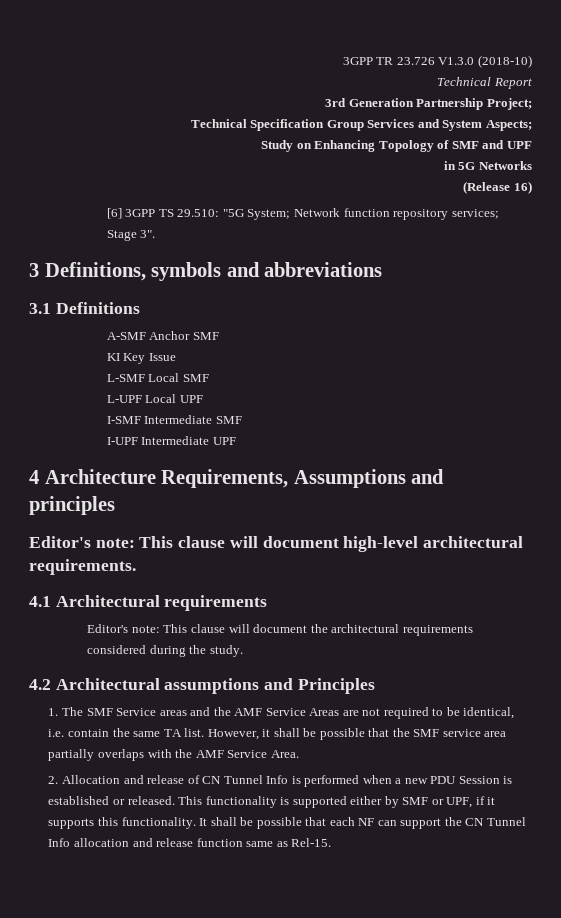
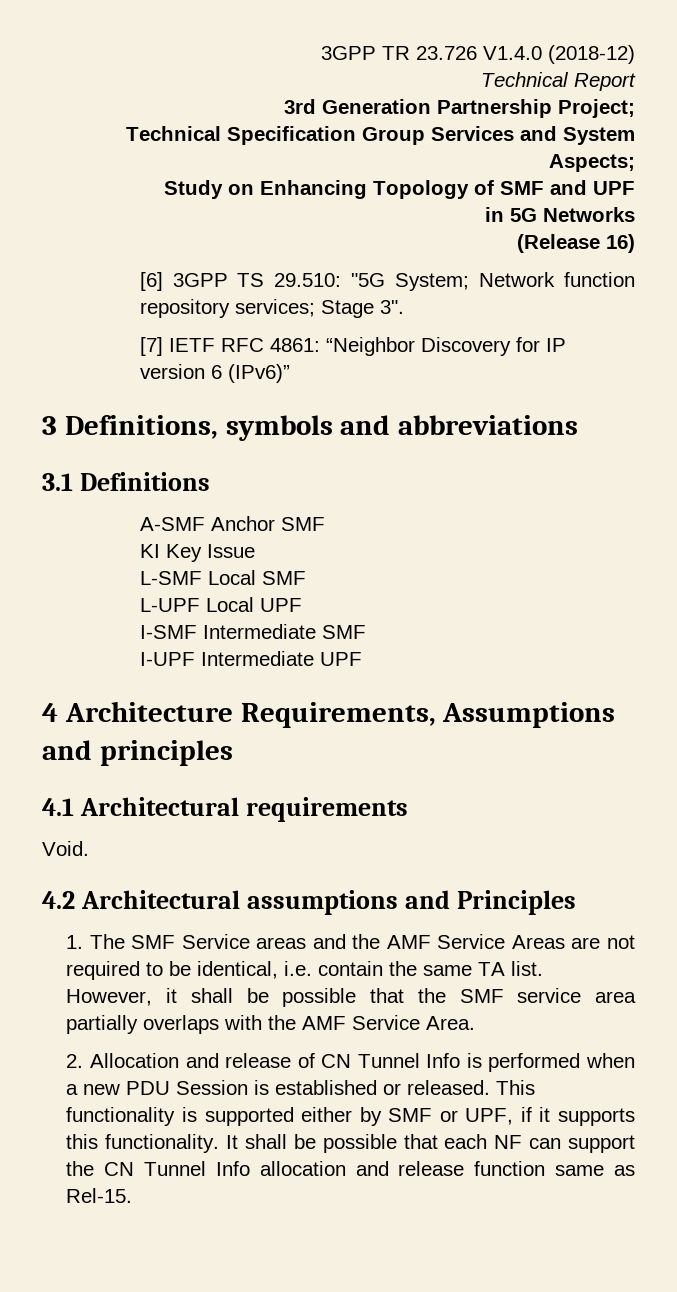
- 3GPP TR 23.726 V1.3.0 (2018-10)
+ 3GPP TR 23.726 V1.4.0 (2018-12)
+ [7] IETF RFC 4861: “Neighbor Discovery for IP version 6 (IPv6)”
- Editor's note: This clause will document high-level architectural requirements.
  4.1 Architectural requirements
- Editor's note: This clause will document the architectural requirements considered during the study.
+ Void.

